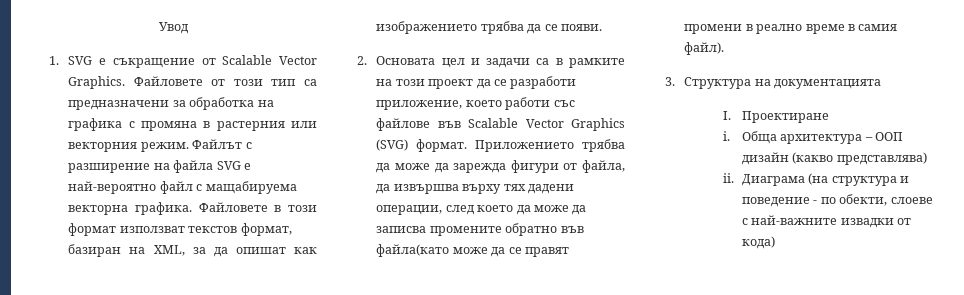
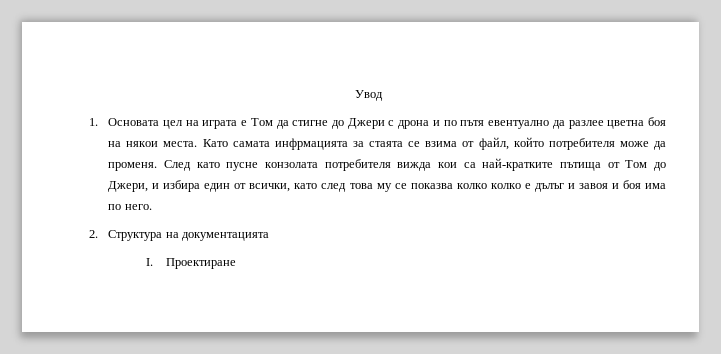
- 1. SVG е съкращение от Scalable Vector Graphics. Файловете от този тип са предназначени за обработка на графика с промяна в растерния или векторния режим. Файлът с разширение на файла SVG е най-вероятно файл с мащабируема векторна графика. Файловете в този формат използват текстов формат, базиран на XML, за да опишат как изображението трябва да се появи.
- 2. Основата цел и задачи са в рамките на този проект да се разработи приложение, което работи със файлове във Scalable Vector Graphics (SVG) формат. Приложението трябва да може да зарежда фигури от файла, да извършва върху тях дадени операции, след което да може да записва промените обратно във файла(като може да се правят промени в реално време в самия файл).
- 3. Структура на документацията
+ 1. Основата цел на играта е Том да стигне до Джери с дрона и по пътя евентуално да разлее цветна боя на някои места. Като самата инфрмацията за стаята се взима от файл, който потребителя може да променя. След като пусне конзолата потребителя вижда кои са най-кратките пътища от Том до Джери, и избира един от всички, като след това му се показва колко колко е дълъг и завоя и боя има по него.
+ 2. Структура на документацията
- i. Обща архитектура – ООП дизайн (какво представлява)
- ii. Диаграма (на структура и поведение - по обекти, слоеве с най-важните извадки от кода)

